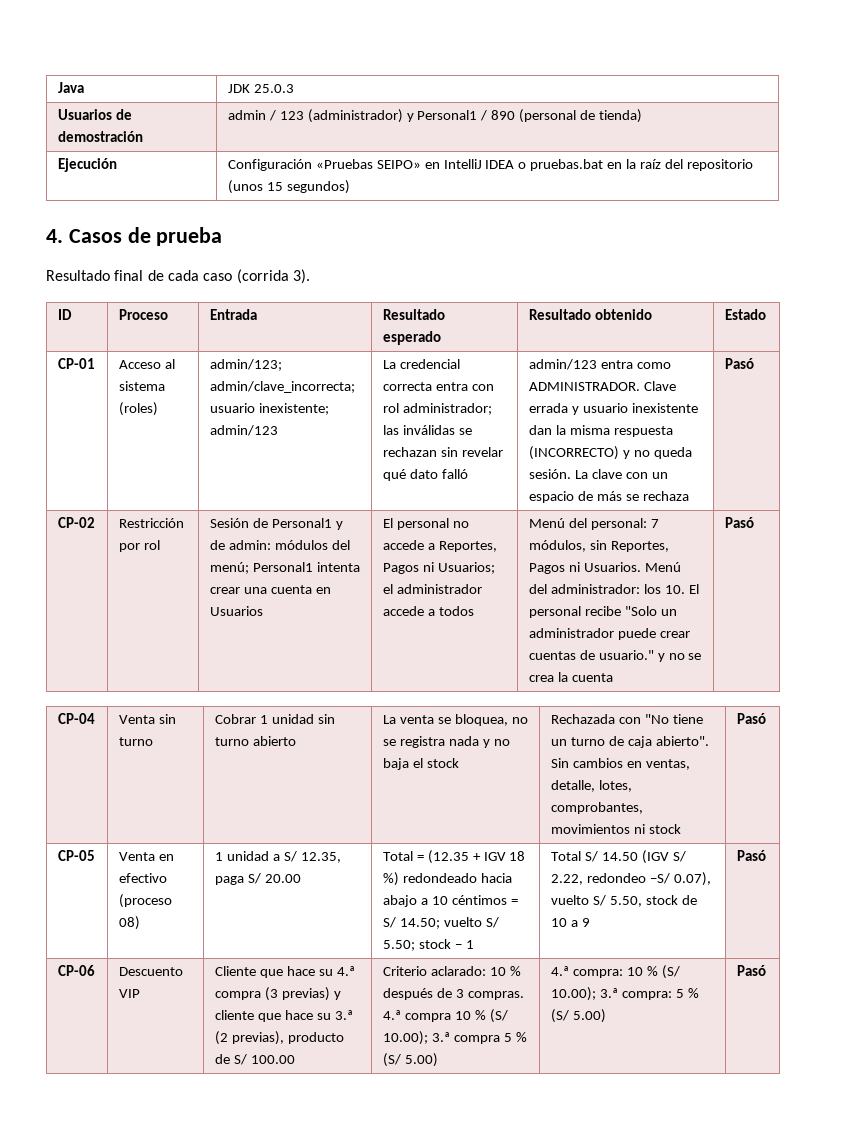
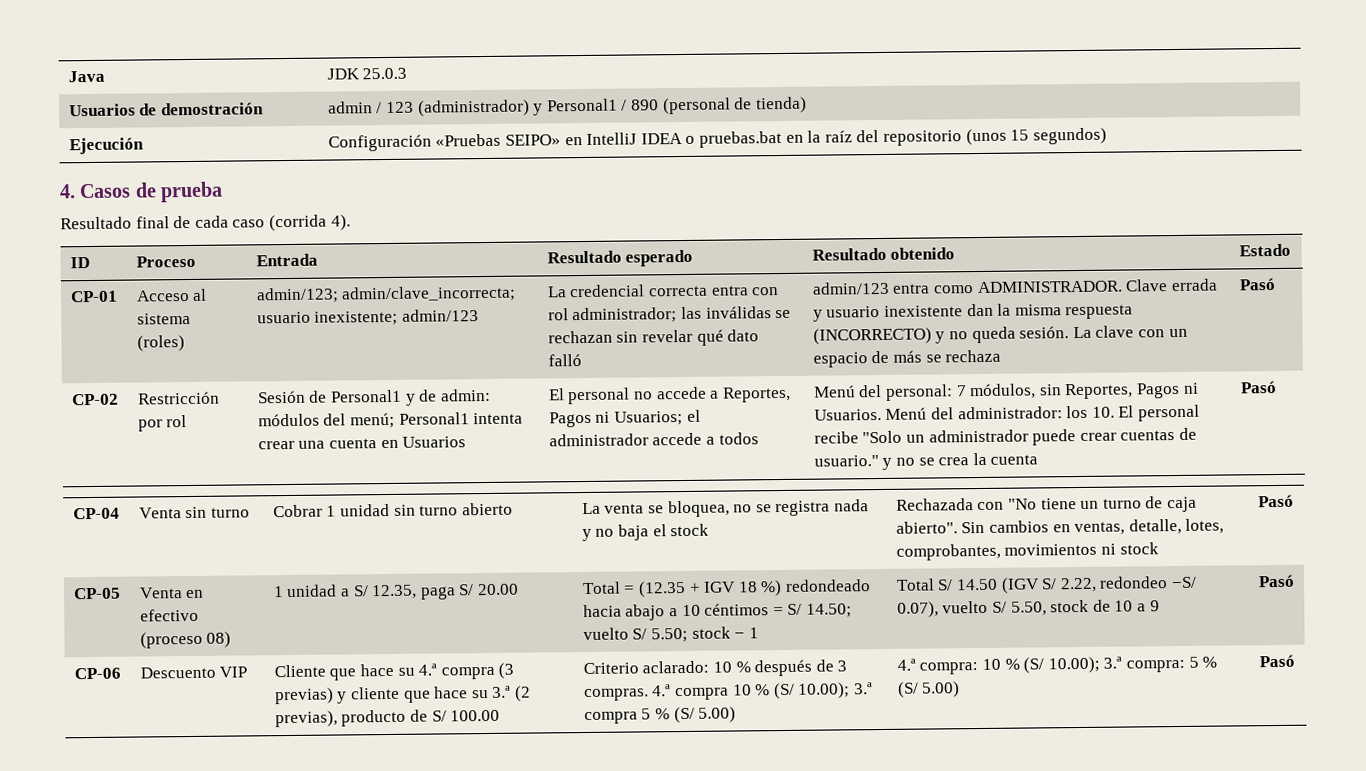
- Resultado final de cada caso (corrida 3).
+ Resultado final de cada caso (corrida 4).

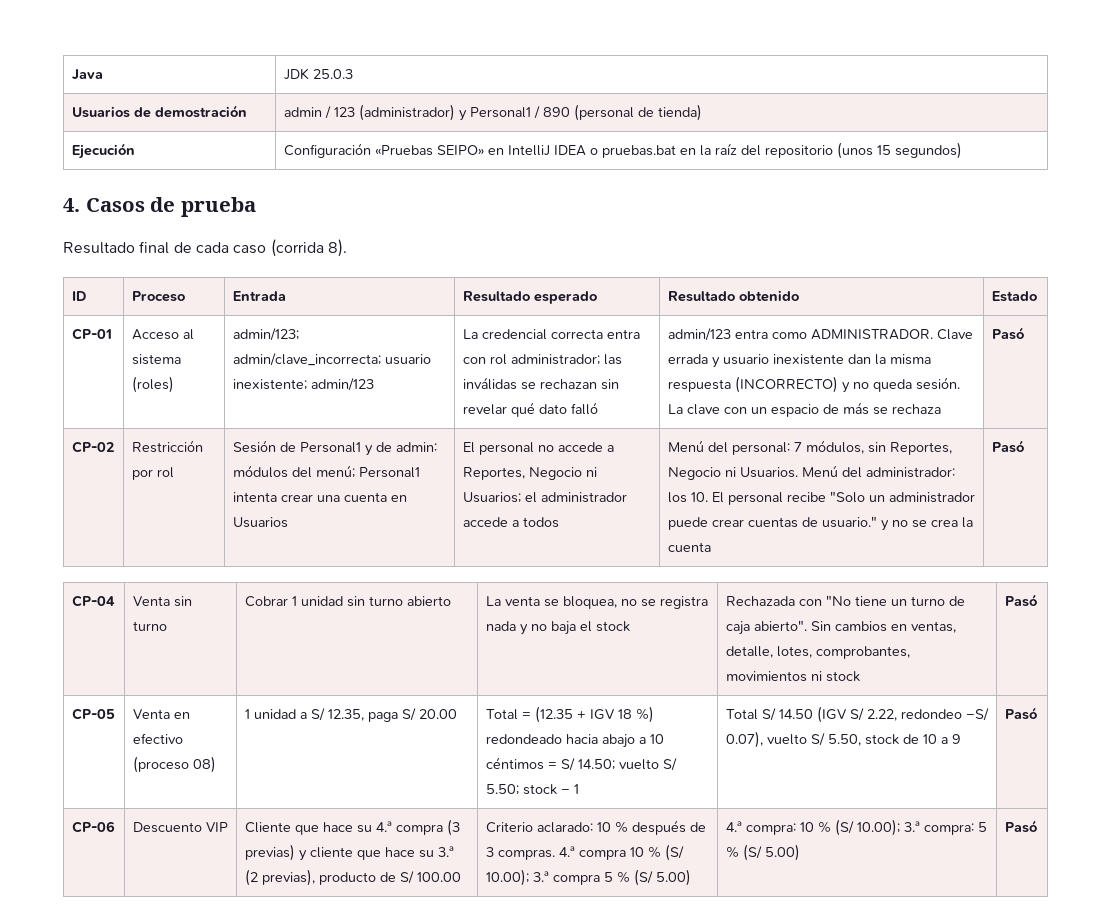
- Resultado final de cada caso (corrida 4).
+ Resultado final de cada caso (corrida 8).
- El personal no accede a Reportes, Pagos ni Usuarios; el administrador accede a todos
+ El personal no accede a Reportes, Negocio ni Usuarios; el administrador accede a todos
- Menú del personal: 7 módulos, sin Reportes, Pagos ni Usuarios.
+ Menú del personal: 7 módulos, sin Reportes, Negocio ni Usuarios.

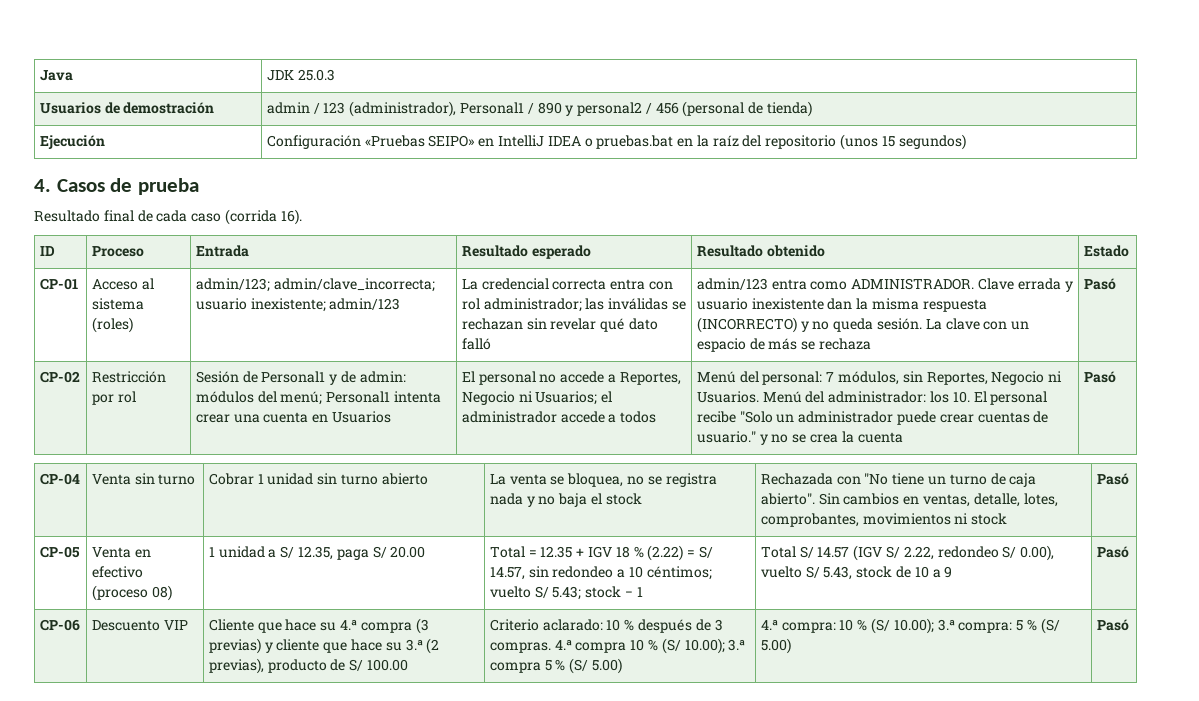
- Usuarios de demostración | admin / 123 (administrador) y Personal1 / 890 (personal de tienda)
+ Usuarios de demostración | admin / 123 (administrador), Personal1 / 890 y personal2 / 456 (personal de tienda)
- Resultado final de cada caso (corrida 8).
+ Resultado final de cada caso (corrida 16).
- Total = (12.35 + IGV 18 %) redondeado hacia abajo a 10 céntimos = S/ 14.50; vuelto S/ 5.50; stock − 1
+ Total = 12.35 + IGV 18 % (2.22) = S/ 14.57, sin redondeo a 10 céntimos; vuelto S/ 5.43; stock − 1
- Total S/ 14.50 (IGV S/ 2.22, redondeo −S/ 0.07), vuelto S/ 5.50, stock de 10 a 9
+ Total S/ 14.57 (IGV S/ 2.22, redondeo S/ 0.00), vuelto S/ 5.43, stock de 10 a 9

